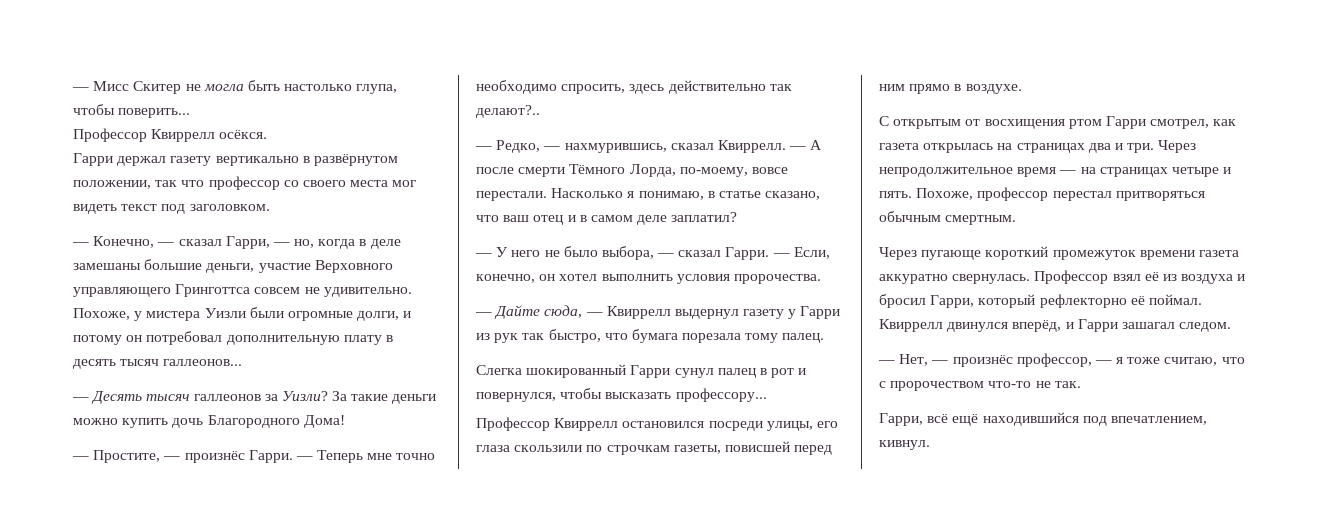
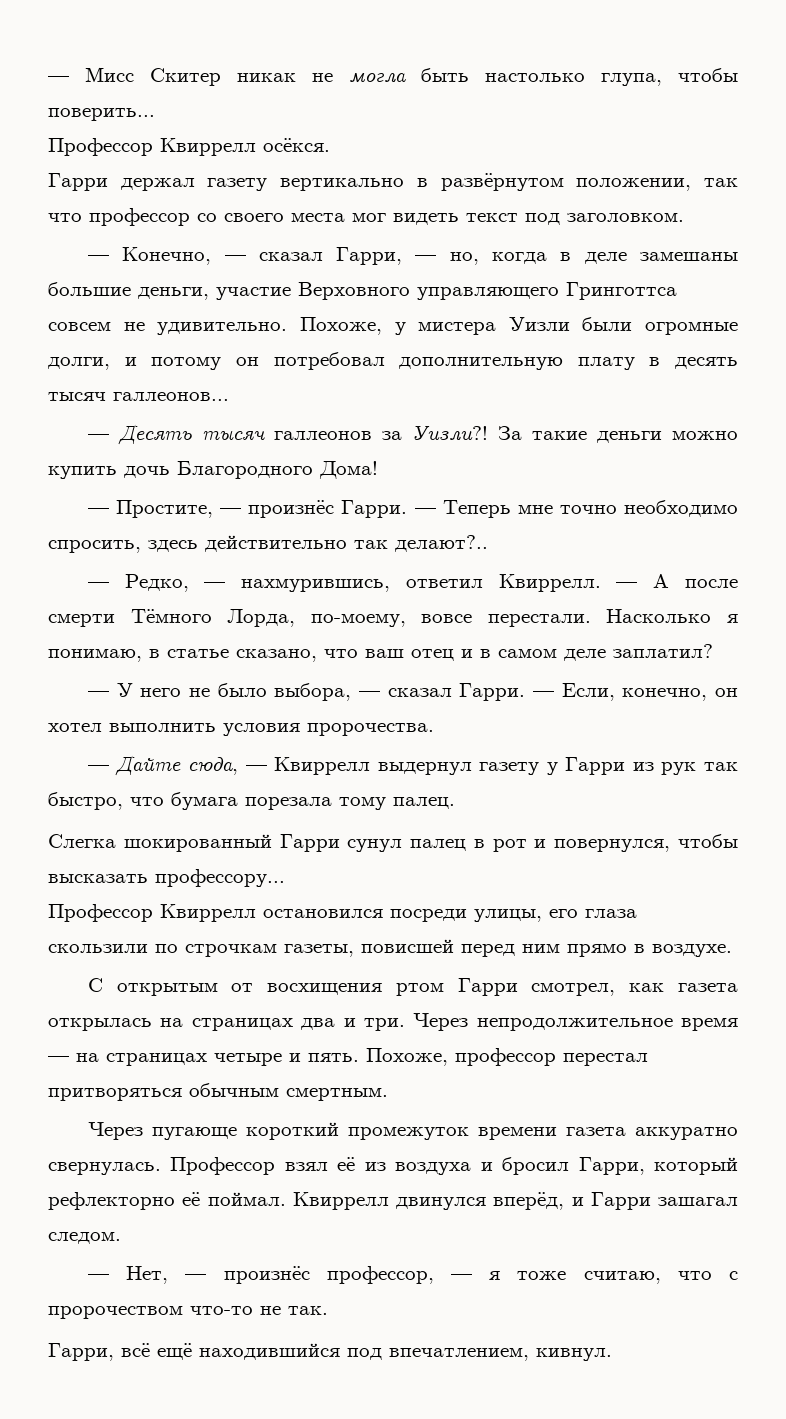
- — Мисс Скитер не могла быть настолько глупа, чтобы поверить...
+ — Мисс Скитер никак не могла быть настолько глупа, чтобы поверить...
- — Десять тысяч галлеонов за Уизли?
+ — Десять тысяч галлеонов за Уизли?!
- — Редко, — нахмурившись, сказал Квиррелл.
+ — Редко, — нахмурившись, ответил Квиррелл.

